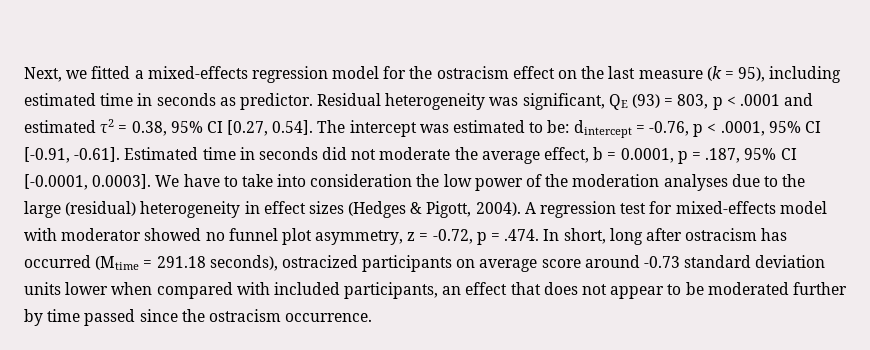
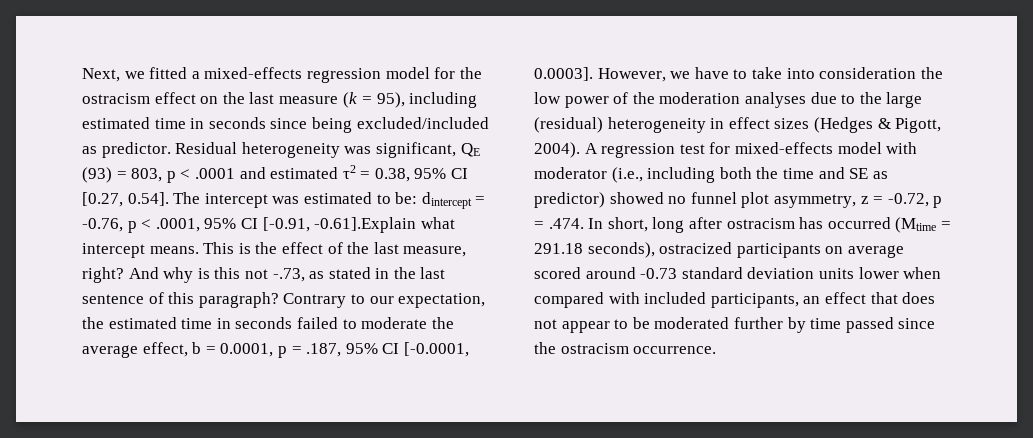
- Next, we fitted a mixed-effects regression model for the ostracism effect on the last measure (k = 95), including estimated time in seconds as predictor.
+ Next, we fitted a mixed-effects regression model for the ostracism effect on the last measure (k = 95), including estimated time in seconds since being excluded/included as predictor.
- dintercept = -0.76, p < .0001, 95% CI [-0.91, -0.61]. Estimated time in seconds did not moderate the average effect, b = 0.0001, p = .187, 95% CI [-0.0001, 0.0003]. We have to take into consideration the low power of the moderation analyses due to the large (residual) heterogeneity in effect sizes (Hedges & Pigott, 2004).
+ dintercept = -0.76, p < .0001, 95% CI [-0.91, -0.61].Explain what intercept means. This is the effect of the last measure, right? And why is this not -.73, as stated in the last sentence of this paragraph? Contrary to our expectation, the estimated time in seconds failed to moderate the average effect, b = 0.0001, p = .187, 95% CI [-0.0001, 0.0003]. However, we have to take into consideration the low power of the moderation analyses due to the large (residual) heterogeneity in effect sizes (Hedges & Pigott, 2004).
- A regression test for mixed-effects model with moderator showed no funnel plot asymmetry, z = -0.72, p = .474. In short, long after ostracism has occurred (Mtime = 291.18 seconds), ostracized participants on average score around -0.73 standard deviation units lower when compared with included participants, an effect that does not appear to be moderated further by time passed since the ostracism occurrence.
+ A regression test for mixed-effects model with moderator (i.e., including both the time and SE as predictor) showed no funnel plot asymmetry, z = -0.72, p = .474. In short, long after ostracism has occurred (Mtime = 291.18 seconds), ostracized participants on average scored around -0.73 standard deviation units lower when compared with included participants, an effect that does not appear to be moderated further by time passed since the ostracism occurrence.

